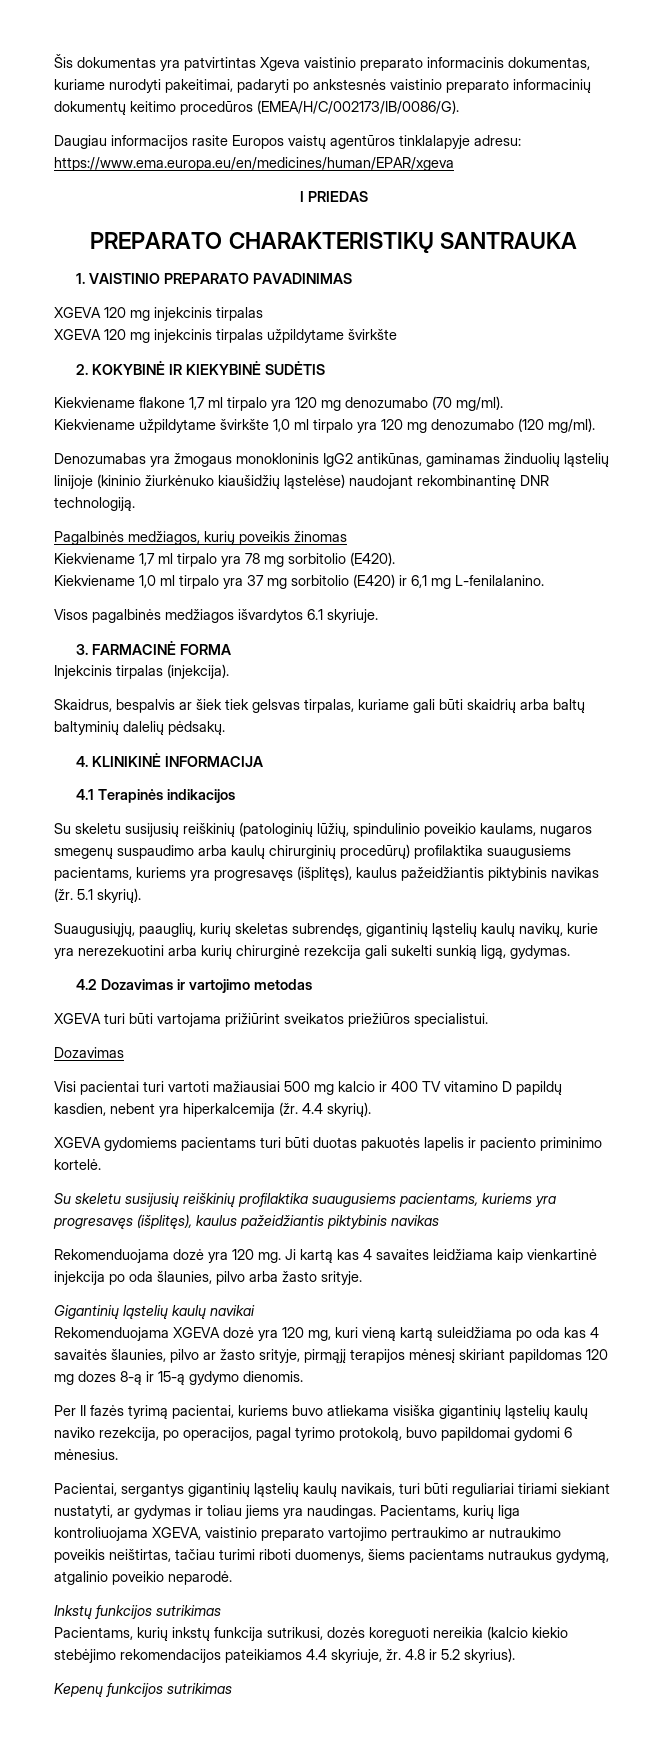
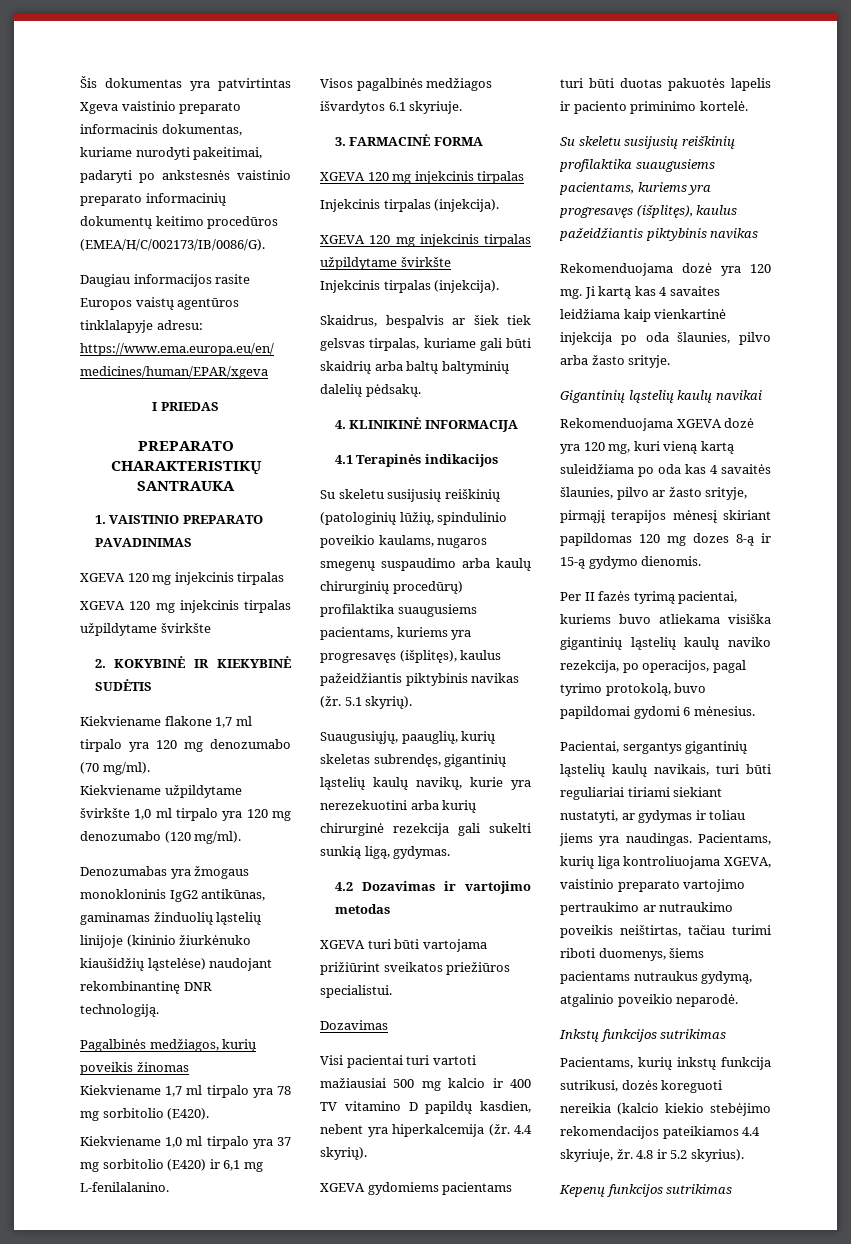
  3. FARMACINĖ FORMA
+ XGEVA 120 mg injekcinis tirpalas
+ Injekcinis tirpalas (injekcija).
+ XGEVA 120 mg injekcinis tirpalas užpildytame švirkšte

